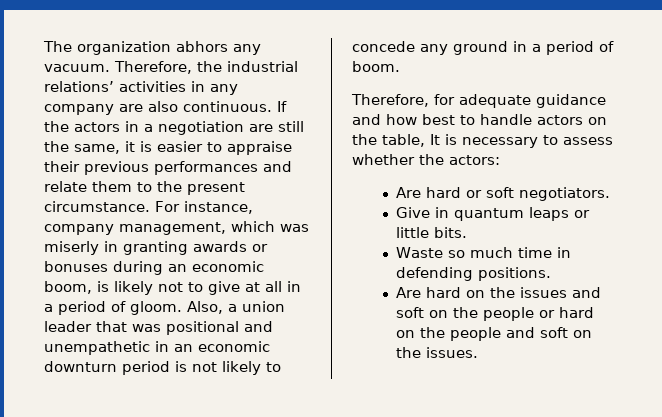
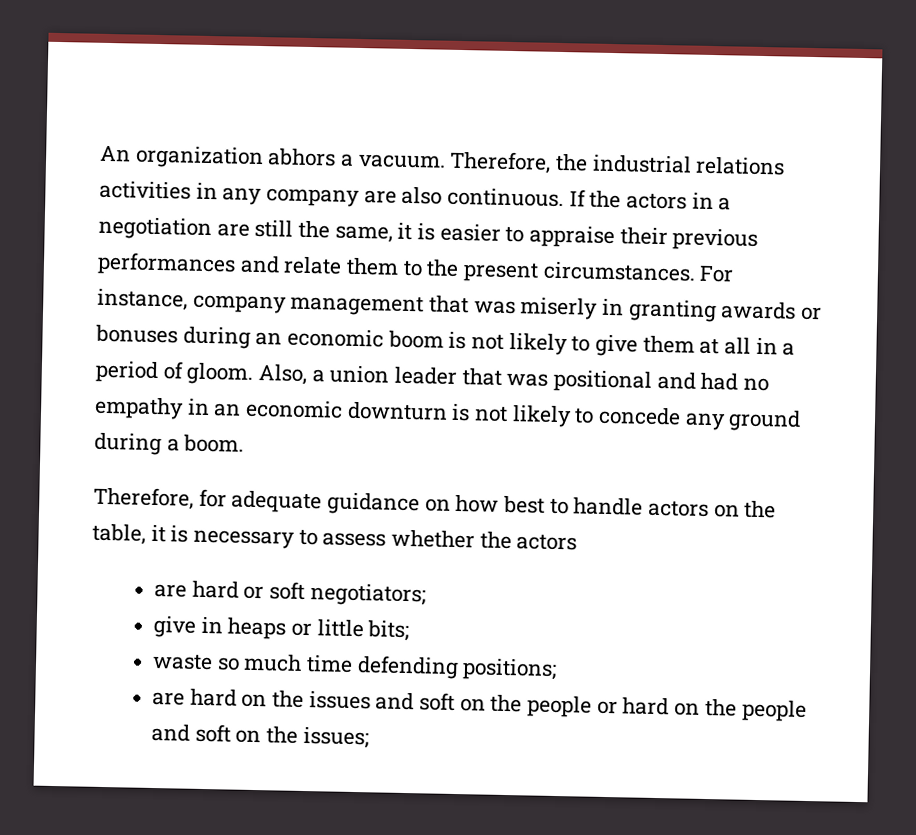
- The organization abhors any vacuum.
+ An organization abhors a vacuum.
- Therefore, the industrial relations’ activities in any company are also continuous.
+ Therefore, the industrial relations activities in any company are also continuous.
- If the actors in a negotiation are still the same, it is easier to appraise their previous performances and relate them to the present circumstance.
+ If the actors in a negotiation are still the same, it is easier to appraise their previous performances and relate them to the present circumstances.
- For instance, company management, which was miserly in granting awards or bonuses during an economic boom, is likely not to give at all in a period of gloom.
+ For instance, company management that was miserly in granting awards or bonuses during an economic boom is not likely to give them at all in a period of gloom.
- Also, a union leader that was positional and unempathetic in an economic downturn period is not likely to concede any ground in a period of boom.
+ Also, a union leader that was positional and had no empathy in an economic downturn is not likely to concede any ground during a boom.
- Therefore, for adequate guidance and how best to handle actors on the table, It is necessary to assess whether the actors:
- Are hard or soft negotiators.
- Give in quantum leaps or little bits.
- Waste so much time in defending positions.
- Are hard on the issues and soft on the people or hard on the people and soft on the issues.
+ Therefore, for adequate guidance on how best to handle actors on the table, it is necessary to assess whether the actors
+ are hard or soft negotiators;
+ give in heaps or little bits;
+ waste so much time defending positions;
+ are hard on the issues and soft on the people or hard on the people and soft on the issues;

